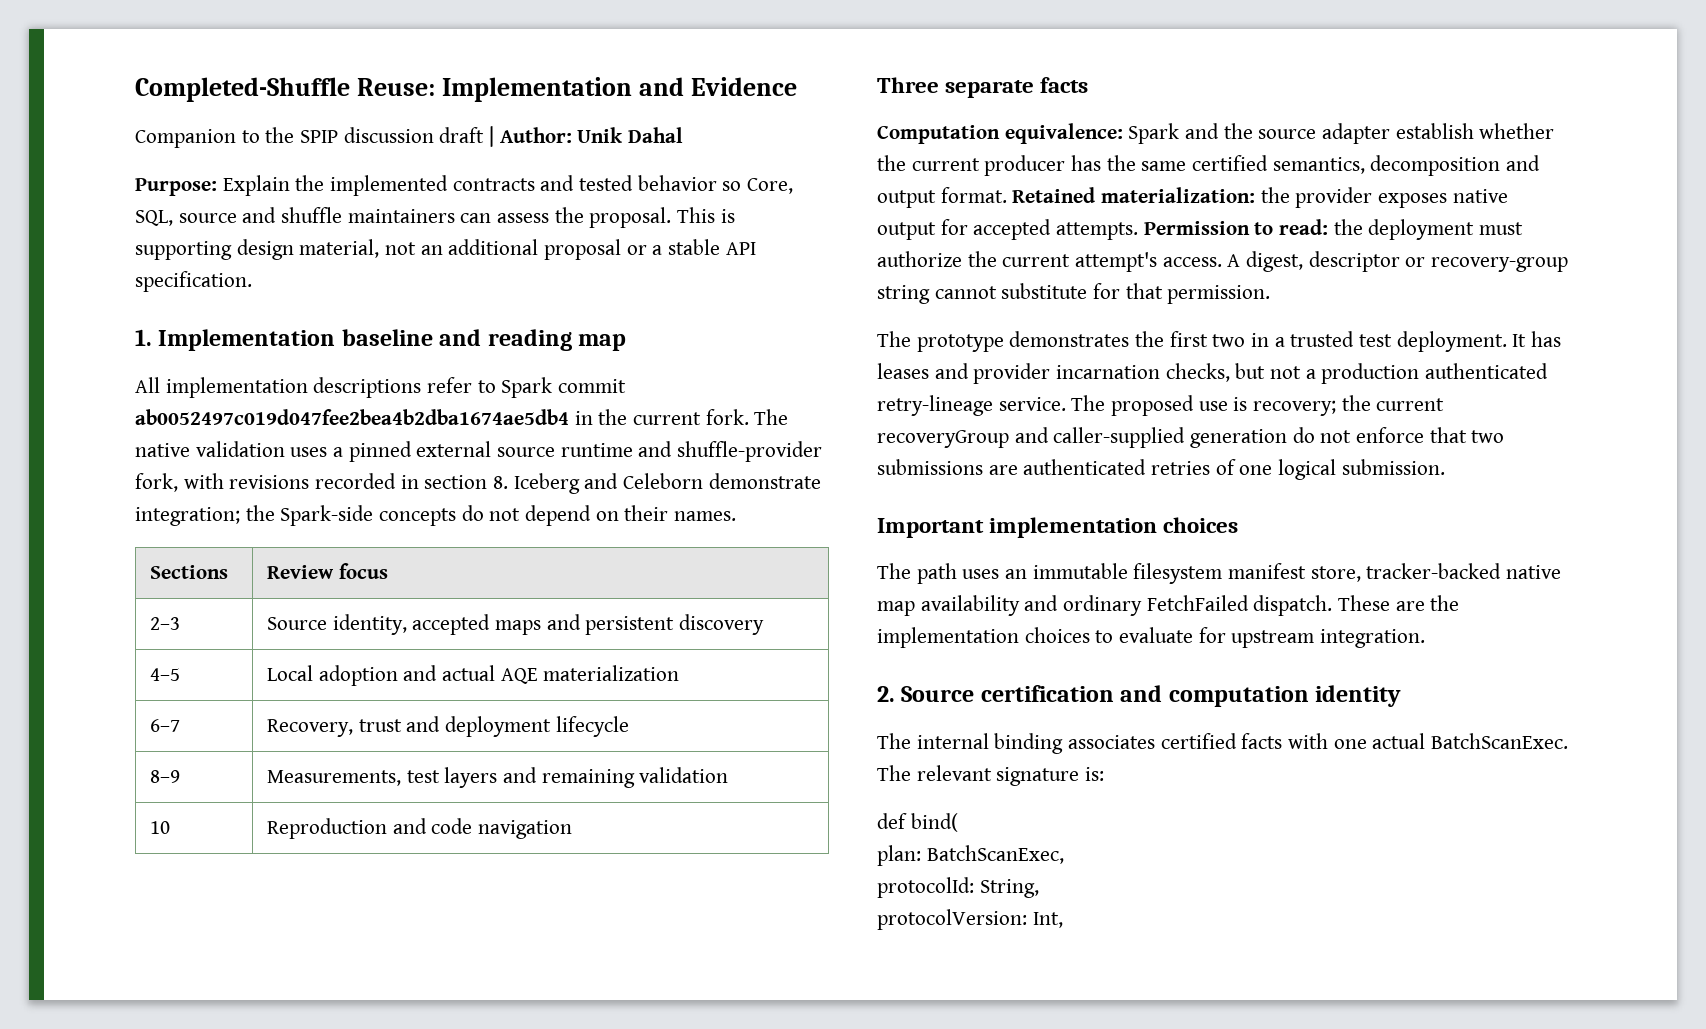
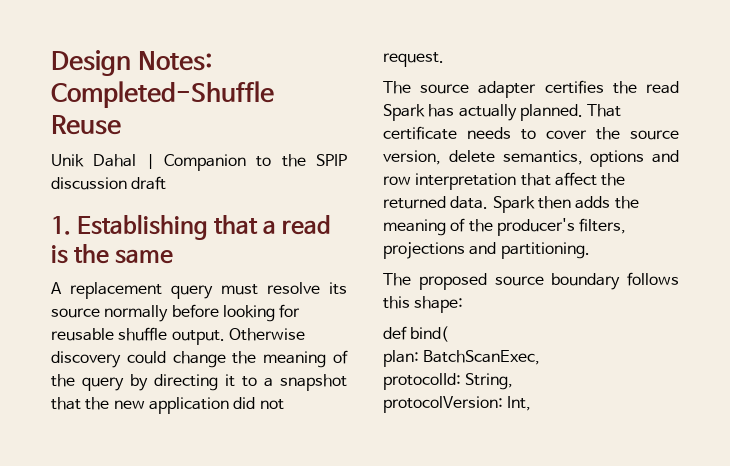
- Completed-Shuffle Reuse: Implementation and Evidence
- Companion to the SPIP discussion draft | Author: Unik Dahal
- Purpose: Explain the implemented contracts and tested behavior so Core, SQL, source and shuffle maintainers can assess the proposal. This is supporting design material, not an additional proposal or a stable API specification.
- 1. Implementation baseline and reading map
- All implementation descriptions refer to Spark commit ab0052497c019d047fee2bea4b2dba1674ae5db4 in the current fork. The native validation uses a pinned external source runtime and shuffle-provider fork, with revisions recorded in section 8. Iceberg and Celeborn demonstrate integration; the Spark-side concepts do not depend on their names.
- Sections | Review focus
- 2–3 | Source identity, accepted maps and persistent discovery
- 4–5 | Local adoption and actual AQE materialization
- 6–7 | Recovery, trust and deployment lifecycle
- 8–9 | Measurements, test layers and remaining validation
- 10 | Reproduction and code navigation
- Three separate facts
- Computation equivalence: Spark and the source adapter establish whether the current producer has the same certified semantics, decomposition and output format. Retained materialization: the provider exposes native output for accepted attempts. Permission to read: the deployment must authorize the current attempt's access. A digest, descriptor or recovery-group string cannot substitute for that permission.
- The prototype demonstrates the first two in a trusted test deployment. It has leases and provider incarnation checks, but not a production authenticated retry-lineage service. The proposed use is recovery; the current recoveryGroup and caller-supplied generation do not enforce that two submissions are authenticated retries of one logical submission.
- Important implementation choices
- The path uses an immutable filesystem manifest store, tracker-backed native map availability and ordinary FetchFailed dispatch. These are the implementation choices to evaluate for upstream integration.
- 2. Source certification and computation identity
- The internal binding associates certified facts with one actual BatchScanExec. The relevant signature is:
+ Design Notes: Completed-Shuffle Reuse
+ Unik Dahal | Companion to the SPIP discussion draft
+ 1. Establishing that a read is the same
+ A replacement query must resolve its source normally before looking for reusable shuffle output. Otherwise discovery could change the meaning of the query by directing it to a snapshot that the new application did not request.
+ The source adapter certifies the read Spark has actually planned. That certificate needs to cover the source version, delete semantics, options and row interpretation that affect the returned data. Spark then adds the meaning of the producer's filters, projections and partitioning.
+ The proposed source boundary follows this shape:

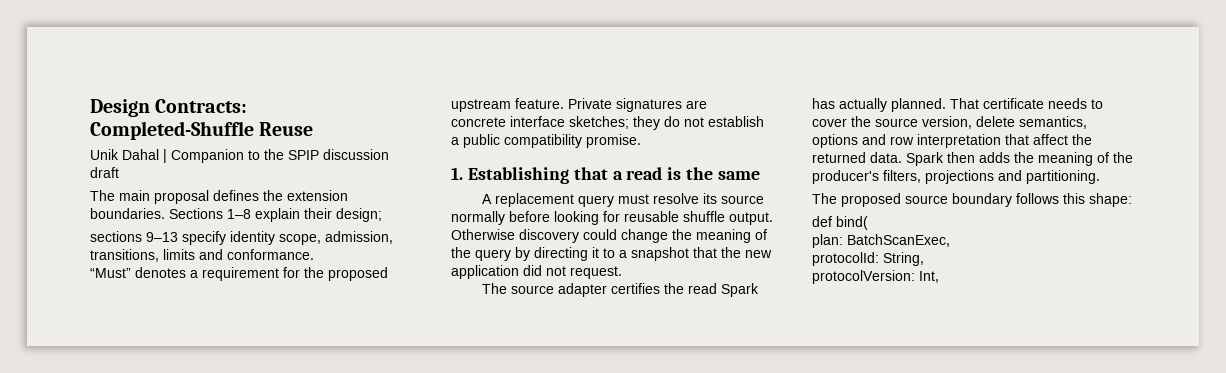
- Design Notes: Completed-Shuffle Reuse
+ Design Contracts: Completed-Shuffle Reuse
+ The main proposal defines the extension boundaries. Sections 1–8 explain their design;
+ sections 9–13 specify identity scope, admission, transitions, limits and conformance.
+ “Must” denotes a requirement for the proposed upstream feature. Private signatures are
+ concrete interface sketches; they do not establish a public compatibility promise.

